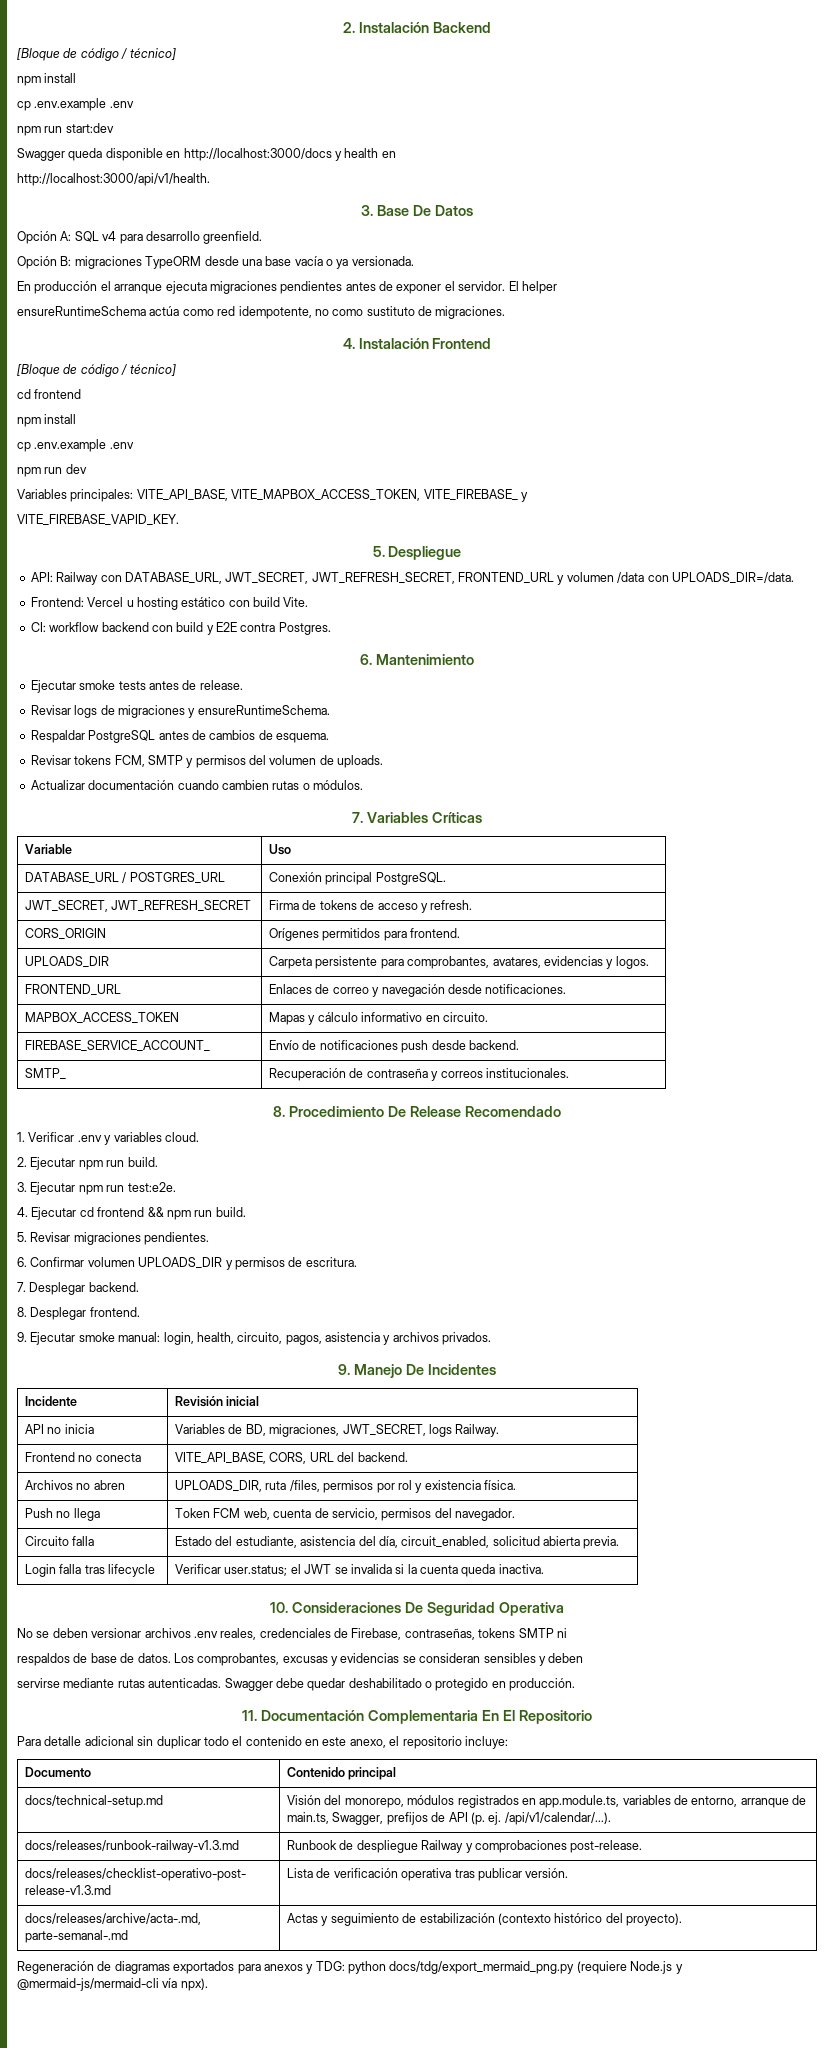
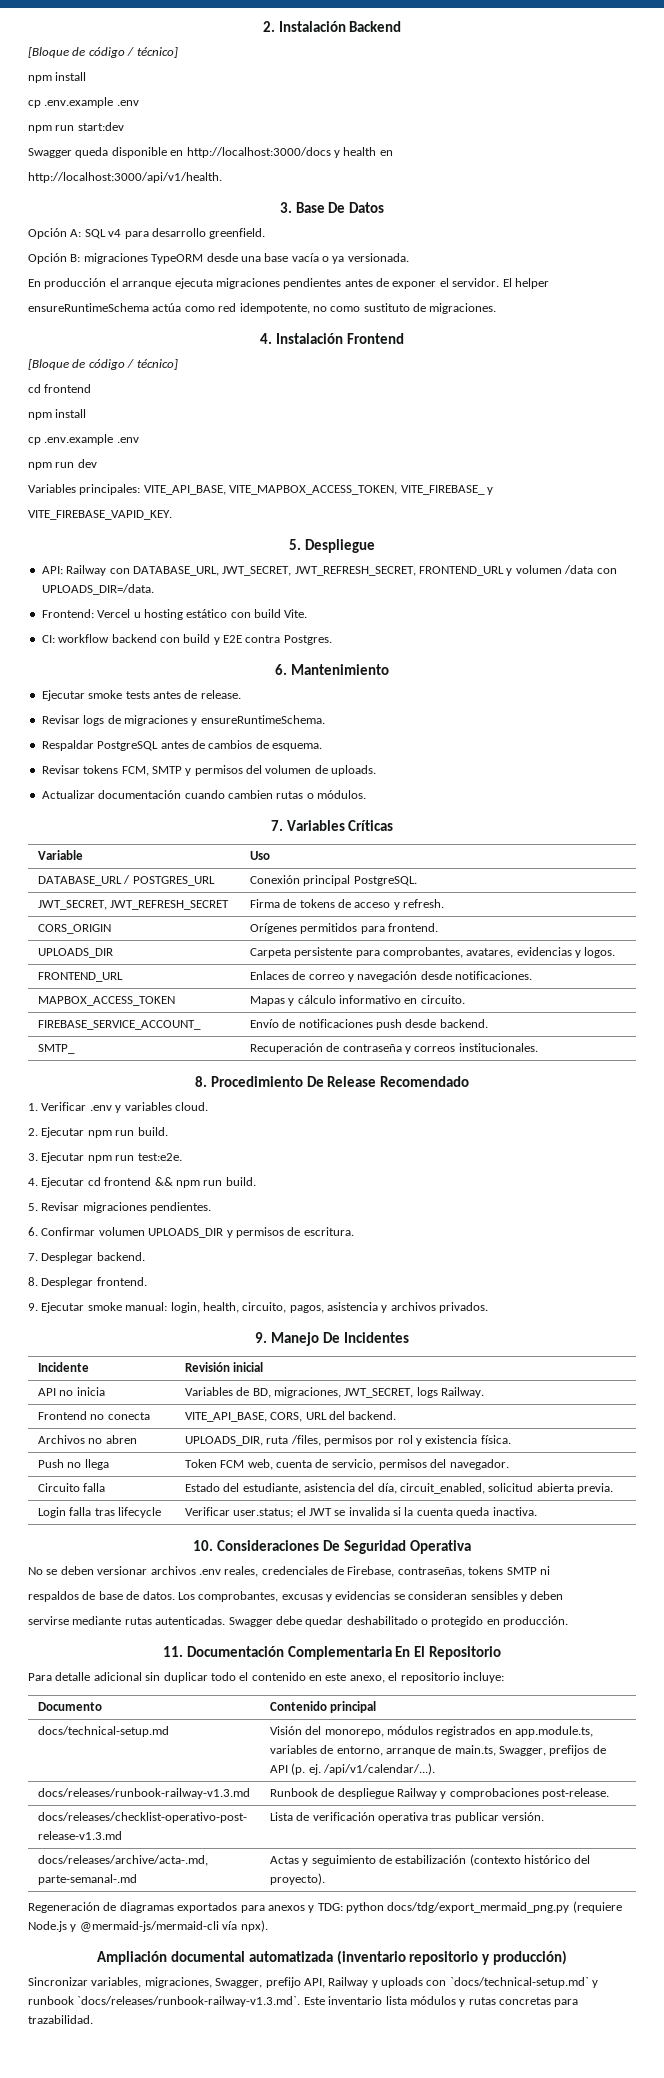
+ Ampliación documental automatizada (inventario repositorio y producción)
+ Sincronizar variables, migraciones, Swagger, prefijo API, Railway y uploads con `docs/technical-setup.md` y runbook `docs/releases/runbook-railway-v1.3.md`. Este inventario lista módulos y rutas concretas para trazabilidad.

